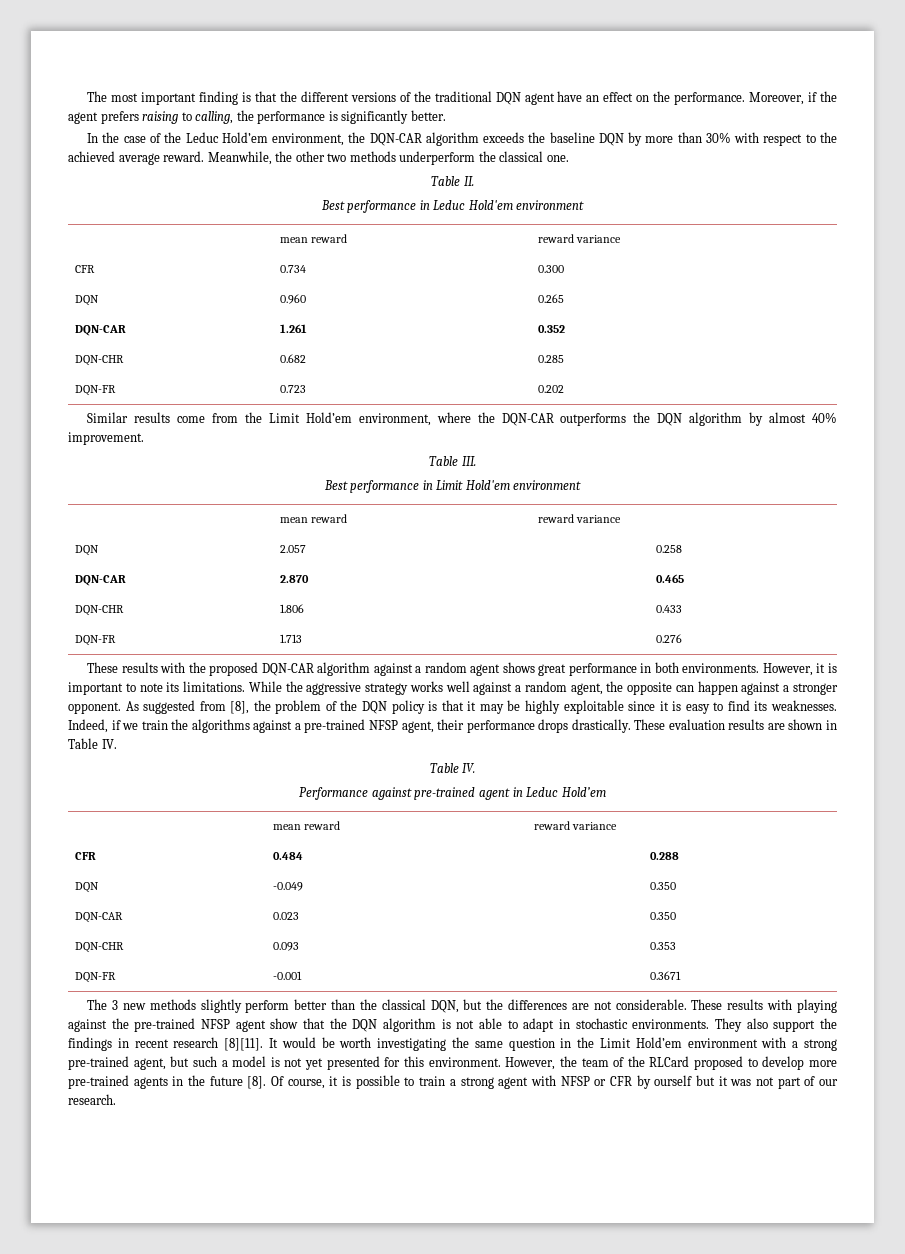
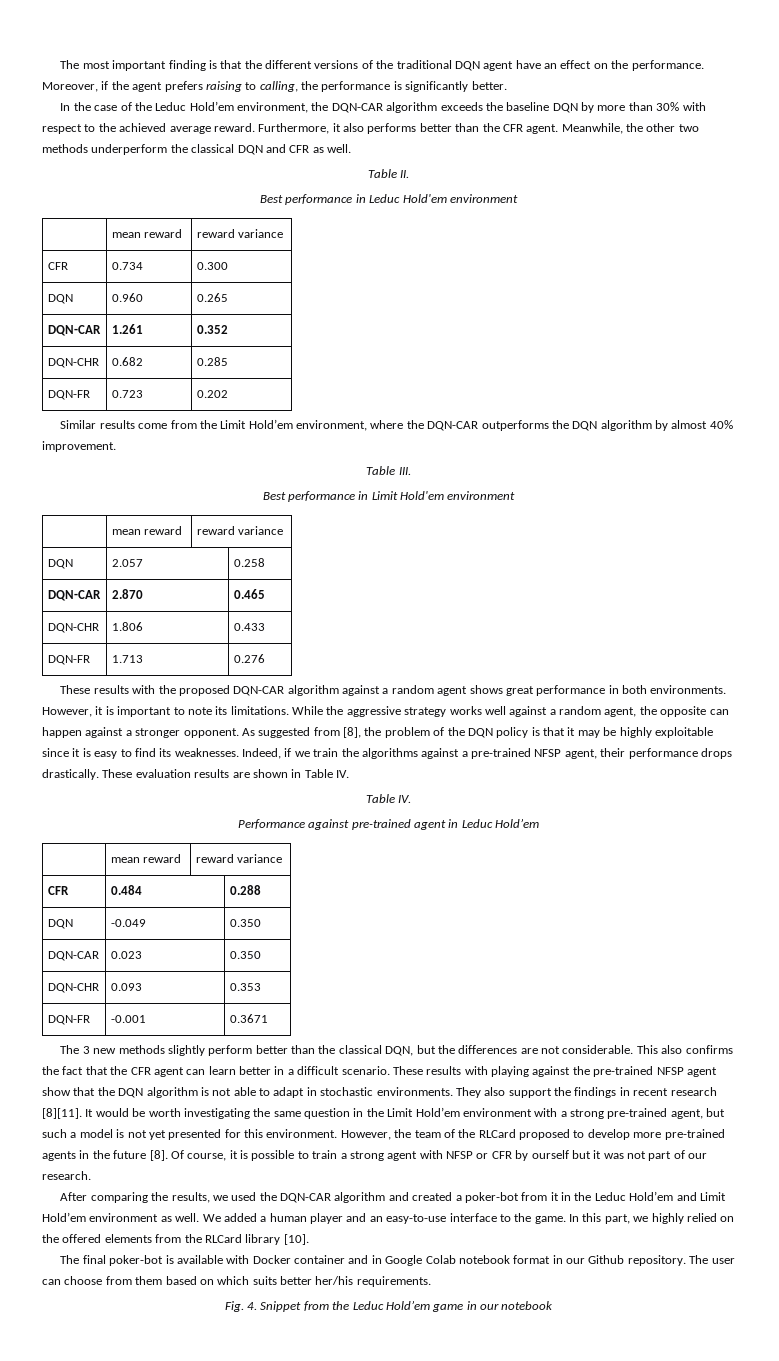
+ Furthermore, it also performs better than the CFR agent.
- Meanwhile, the other two methods underperform the classical one.
+ Meanwhile, the other two methods underperform the classical DQN and CFR as well.
+ This also confirms the fact that the CFR agent can learn better in a difficult scenario.
+ After comparing the results, we used the DQN-CAR algorithm and created a poker-bot from it in the Leduc Hold’em and Limit Hold’em environment as well. We added a human player and an easy-to-use interface to the game. In this part, we highly relied on the offered elements from the RLCard library [10].
+ The final poker-bot is available with Docker container and in Google Colab notebook format in our Github repository. The user can choose from them based on which suits better her/his requirements.
+ Fig. 4. Snippet from the Leduc Hold’em game in our notebook

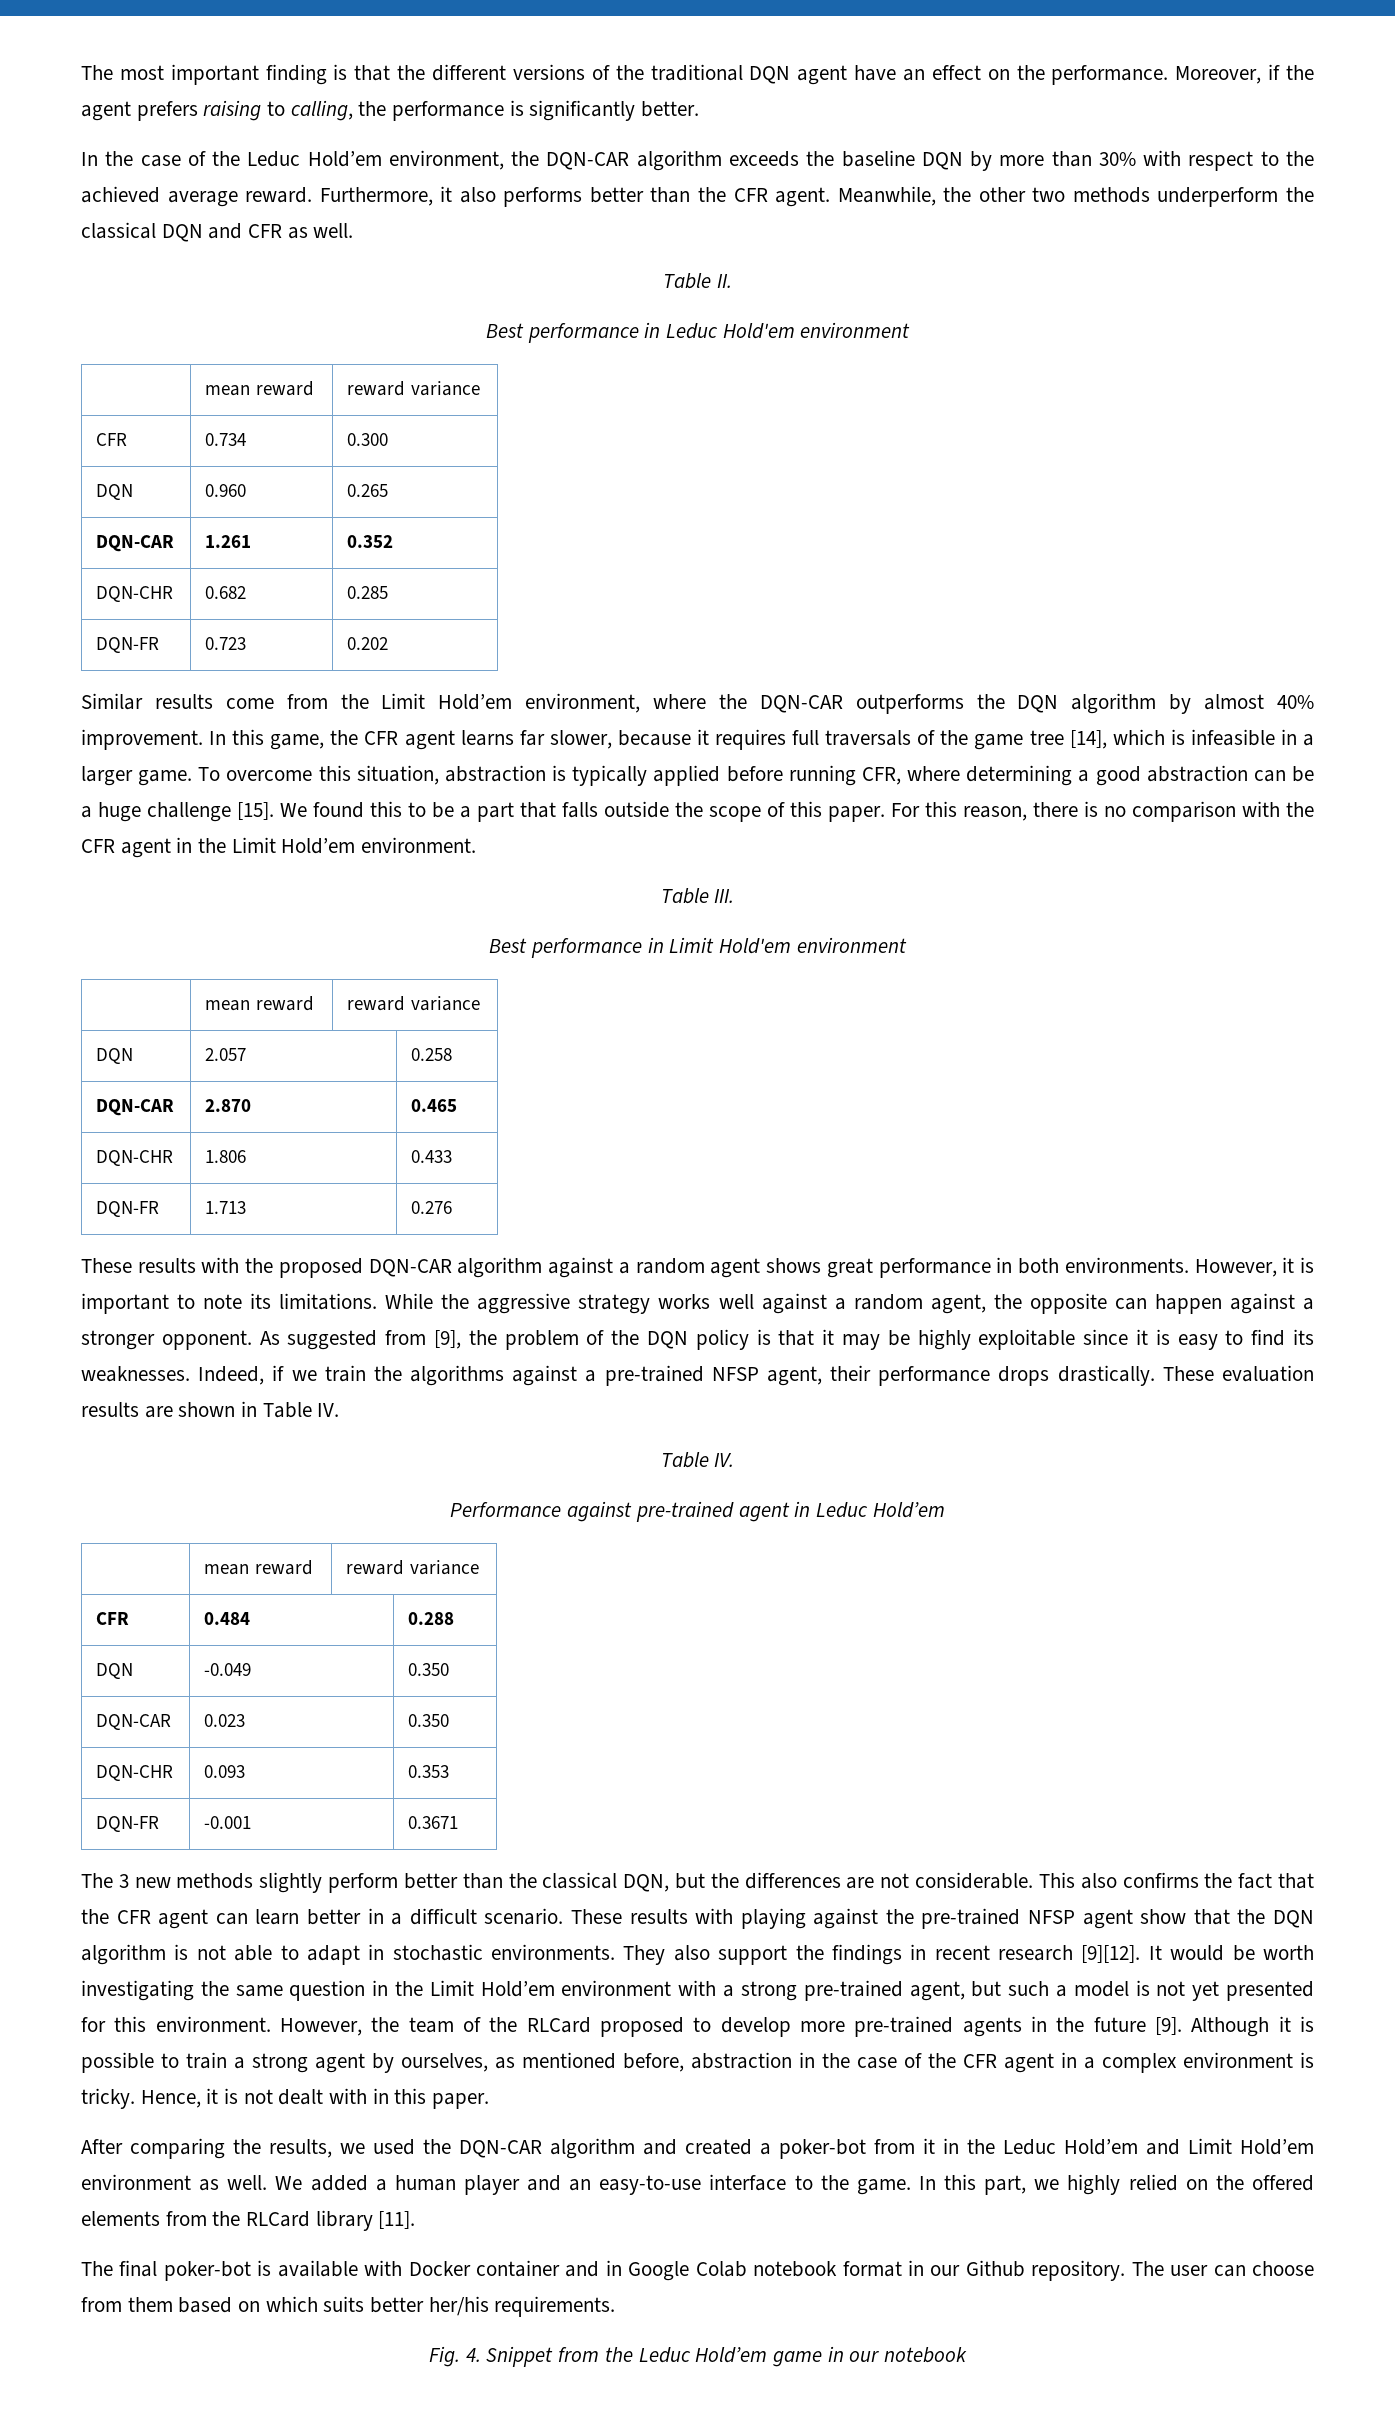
+ In this game, the CFR agent learns far slower, because it requires full traversals of the game tree [14], which is infeasible in a larger game. To overcome this situation, abstraction is typically applied before running CFR, where determining a good abstraction can be a huge challenge [15]. We found this to be a part that falls outside the scope of this paper. For this reason, there is no comparison with the CFR agent in the Limit Hold’em environment.
- As suggested from [8], the problem of the DQN policy is that it may be highly exploitable since it is easy to find its weaknesses.
+ As suggested from [9], the problem of the DQN policy is that it may be highly exploitable since it is easy to find its weaknesses.
- They also support the findings in recent research [8][11].
+ They also support the findings in recent research [9][12].
- However, the team of the RLCard proposed to develop more pre-trained agents in the future [8]. Of course, it is possible to train a strong agent with NFSP or CFR by ourself but it was not part of our research.
+ However, the team of the RLCard proposed to develop more pre-trained agents in the future [9]. Although it is possible to train a strong agent by ourselves, as mentioned before, abstraction in the case of the CFR agent in a complex environment is tricky. Hence, it is not dealt with in this paper.
- In this part, we highly relied on the offered elements from the RLCard library [10].
+ In this part, we highly relied on the offered elements from the RLCard library [11].

